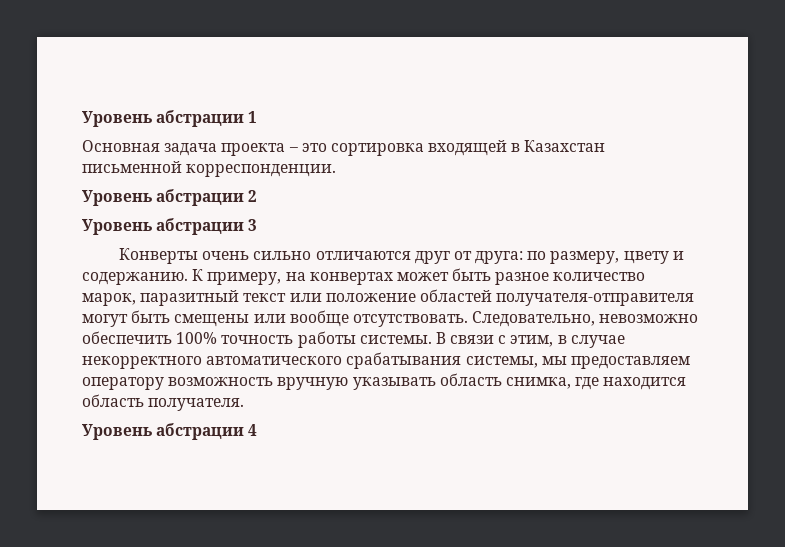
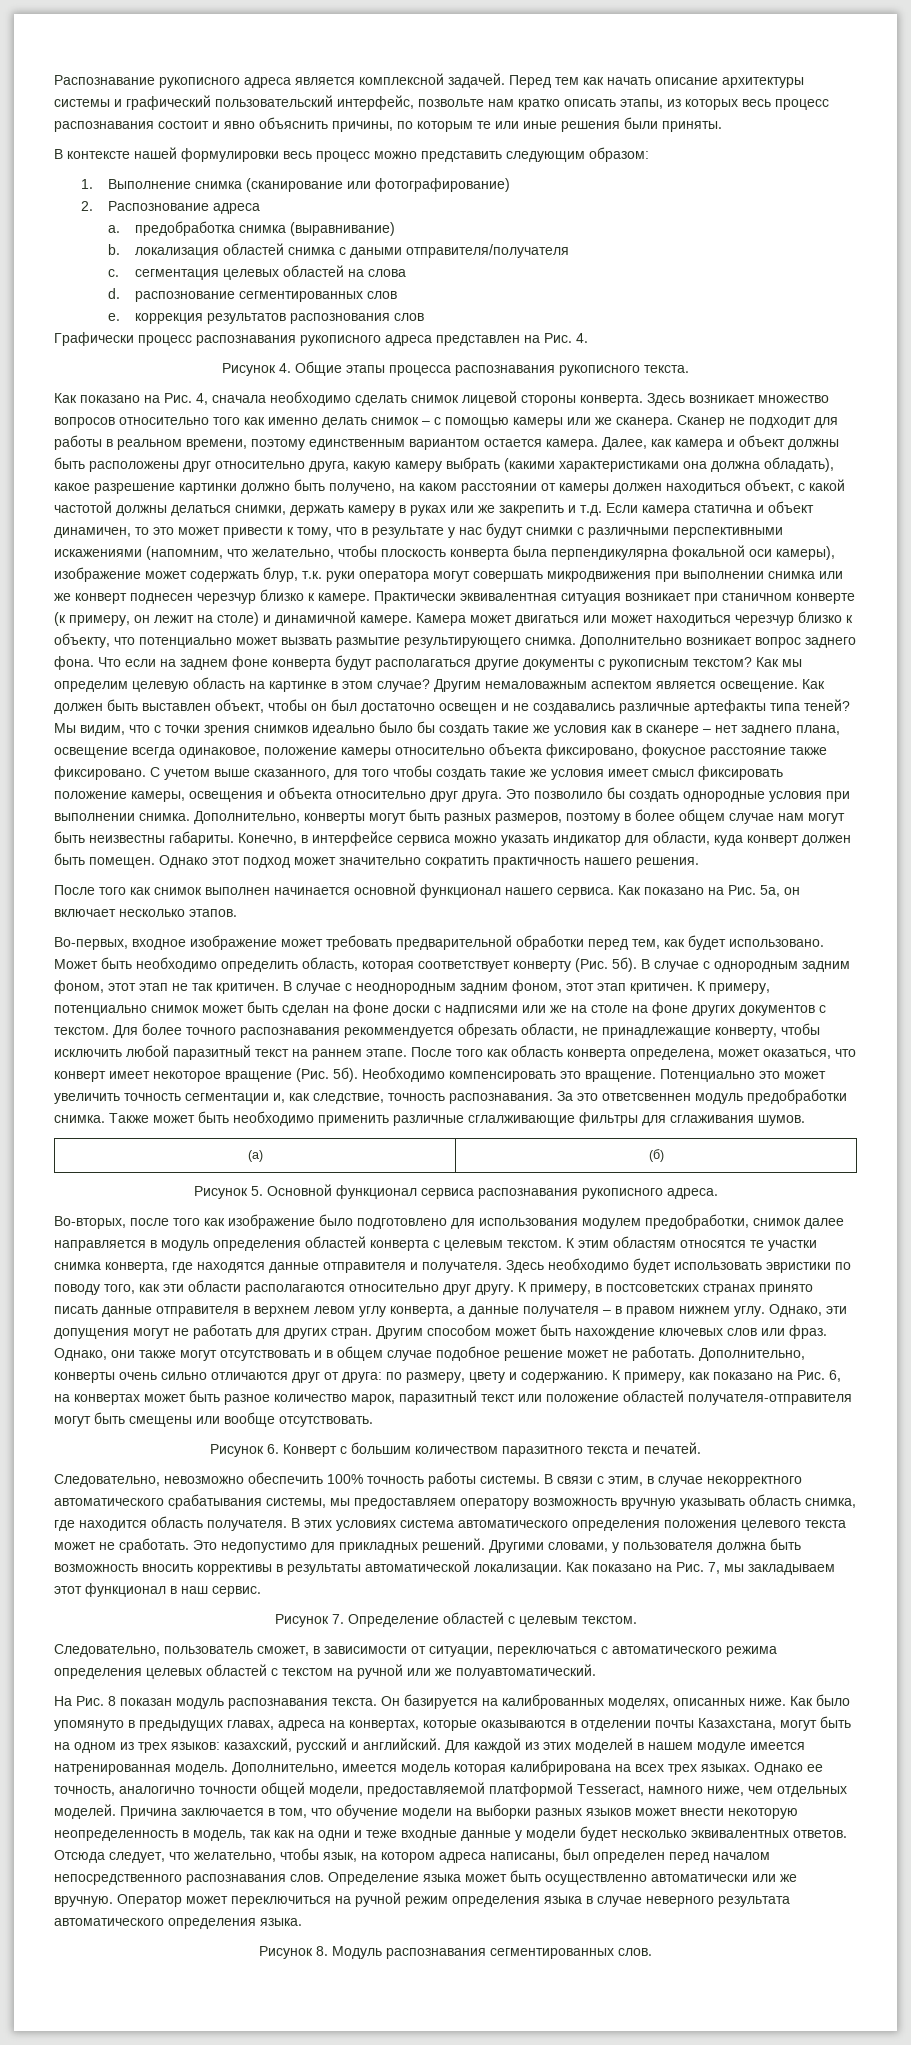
- Уровень абстрации 1
- Основная задача проекта – это сортировка входящей в Казахстан письменной корреспонденции.
- Уровень абстрации 2
- Уровень абстрации 3
- Конверты очень сильно отличаются друг от друга: по размеру, цвету и содержанию.
+ Распознавание рукописного адреса является комплексной задачей. Перед тем как начать описание архитектуры системы и графический пользовательский интерфейс, позвольте нам кратко описать этапы, из которых весь процесс распознавания состоит и явно объяснить причины, по которым те или иные решения были приняты.
+ В контексте нашей формулировки весь процесс можно представить следующим образом:
+ 1. Выполнение снимка (сканирование или фотографирование)
+ 2. Распознование адреса
+ a. предобработка снимка (выравнивание)
+ b. локализация областей снимка с даными отправителя/получателя
+ c. сегментация целевых областей на слова
+ d. распознование сегментированных слов
+ e. коррекция результатов распознования слов
+ Графически процесс распознавания рукописного адреса представлен на Рис. 4.
+ Рисунок 4. Общие этапы процесса распознавания рукописного текста.
+ Как показано на Рис. 4, сначала необходимо сделать снимок лицевой стороны конверта. Здесь возникает множество вопросов относительно того как именно делать снимок – с помощью камеры или же сканера. Сканер не подходит для работы в реальном времени, поэтому единственным вариантом остается камера. Далее, как камера и объект должны быть расположены друг относительно друга, какую камеру выбрать (какими характеристиками она должна обладать), какое разрешение картинки должно быть получено, на каком расстоянии от камеры должен находиться объект, с какой частотой должны делаться снимки, держать камеру в руках или же закрепить и т.д. Если камера статична и объект динамичен, то это может привести к тому, что в результате у нас будут снимки с различными перспективными искажениями (напомним, что желательно, чтобы плоскость конверта была перпендикулярна фокальной оси камеры), изображение может содержать блур, т.к. руки оператора могут совершать микродвижения при выполнении снимка или же конверт поднесен черезчур близко к камере. Практически эквивалентная ситуация возникает при станичном конверте (к примеру, он лежит на столе) и динамичной камере. Камера может двигаться или может находиться черезчур близко к объекту, что потенциально может вызвать размытие результирующего снимка. Дополнительно возникает вопрос заднего фона. Что если на заднем фоне конверта будут располагаться другие документы с рукописным текстом? Как мы определим целевую область на картинке в этом случае? Другим немаловажным аспектом является освещение. Как должен быть выставлен объект, чтобы он был достаточно освещен и не создавались различные артефакты типа теней? Мы видим, что с точки зрения снимков идеально было бы создать такие же условия как в сканере – нет заднего плана, освещение всегда одинаковое, положение камеры относительно объекта фиксировано, фокусное расстояние также фиксировано. С учетом выше сказанного, для того чтобы создать такие же условия имеет смысл фиксировать положение камеры, освещения и объекта относительно друг друга. Это позволило бы создать однородные условия при выполнении снимка. Дополнительно, конверты могут быть разных размеров, поэтому в более общем случае нам могут быть неизвестны габариты. Конечно, в интерфейсе сервиса можно указать индикатор для области, куда конверт должен быть помещен. Однако этот подход может значительно сократить практичность нашего решения.
+ После того как снимок выполнен начинается основной функционал нашего сервиса. Как показано на Рис. 5а, он включает несколько этапов.
+ Во-первых, входное изображение может требовать предварительной обработки перед тем, как будет использовано. Может быть необходимо определить область, которая соответствует конверту (Рис. 5б). В случае с однородным задним фоном, этот этап не так критичен. В случае с неоднородным задним фоном, этот этап критичен. К примеру, потенциально снимок может быть сделан на фоне доски с надписями или же на столе на фоне других документов с текстом. Для более точного распознавания рекоммендуется обрезать области, не принадлежащие конверту, чтобы исключить любой паразитный текст на раннем этапе. После того как область конверта определена, может оказаться, что конверт имеет некоторое вращение (Рис. 5б). Необходимо компенсировать это вращение. Потенциально это может увеличить точность сегментации и, как следствие, точность распознавания. За это ответсвеннен модуль предобработки снимка. Также может быть необходимо применить различные сглалживающие фильтры для сглаживания шумов.
+ (а) | (б)
+ Рисунок 5. Основной функционал сервиса распознавания рукописного адреса.
+ Во-вторых, после того как изображение было подготовлено для использования модулем предобработки, снимок далее направляется в модуль определения областей конверта с целевым текстом. К этим областям относятся те участки снимка конверта, где находятся данные отправителя и получателя. Здесь необходимо будет использовать эвристики по поводу того, как эти области располагаются относительно друг другу. К примеру, в постсоветских странах принято писать данные отправителя в верхнем левом углу конверта, а данные получателя – в правом нижнем углу. Однако, эти допущения могут не работать для других стран. Другим способом может быть нахождение ключевых слов или фраз. Однако, они также могут отсутствовать и в общем случае подобное решение может не работать. Дополнительно, конверты очень сильно отличаются друг от друга: по размеру, цвету и содержанию.
- К примеру, на конвертах может быть разное количество марок, паразитный текст или положение областей получателя-отправителя могут быть смещены или вообще отсутствовать. Следовательно, невозможно обеспечить 100% точность работы системы.
+ К примеру, как показано на Рис. 6, на конвертах может быть разное количество марок, паразитный текст или положение областей получателя-отправителя могут быть смещены или вообще отсутствовать.
+ Рисунок 6. Конверт с большим количеством паразитного текста и печатей.
+ Следовательно, невозможно обеспечить 100% точность работы системы.
- В связи с этим, в случае некорректного автоматического срабатывания системы, мы предоставляем оператору возможность вручную указывать область снимка, где находится область получателя.
- Уровень абстрации 4
+ В связи с этим, в случае некорректного автоматического срабатывания системы, мы предоставляем оператору возможность вручную указывать область снимка, где находится область получателя. В этих условиях система автоматического определения положения целевого текста может не сработать. Это недопустимо для прикладных решений. Другими словами, у пользователя должна быть возможность вносить коррективы в результаты автоматической локализации. Как показано на Рис. 7, мы закладываем этот функционал в наш сервис.
+ Рисунок 7. Определение областей с целевым текстом.
+ Следовательно, пользователь сможет, в зависимости от ситуации, переключаться с автоматического режима определения целевых областей с текстом на ручной или же полуавтоматический.
+ На Рис. 8 показан модуль распознавания текста. Он базируется на калиброванных моделях, описанных ниже. Как было упомянуто в предыдущих главах, адреса на конвертах, которые оказываются в отделении почты Казахстана, могут быть на одном из трех языков: казахский, русский и английский. Для каждой из этих моделей в нашем модуле имеется натренированная модель. Дополнительно, имеется модель которая калибрирована на всех трех языках. Однако ее точность, аналогично точности общей модели, предоставляемой платформой Tesseract, намного ниже, чем отдельных моделей. Причина заключается в том, что обучение модели на выборки разных языков может внести некоторую неопределенность в модель, так как на одни и теже входные данные у модели будет несколько эквивалентных ответов. Отсюда следует, что желательно, чтобы язык, на котором адреса написаны, был определен перед началом непосредственного распознавания слов. Определение языка может быть осуществленно автоматически или же вручную. Оператор может переключиться на ручной режим определения языка в случае неверного результата автоматического определения языка.
+ Рисунок 8. Модуль распознавания сегментированных слов.

